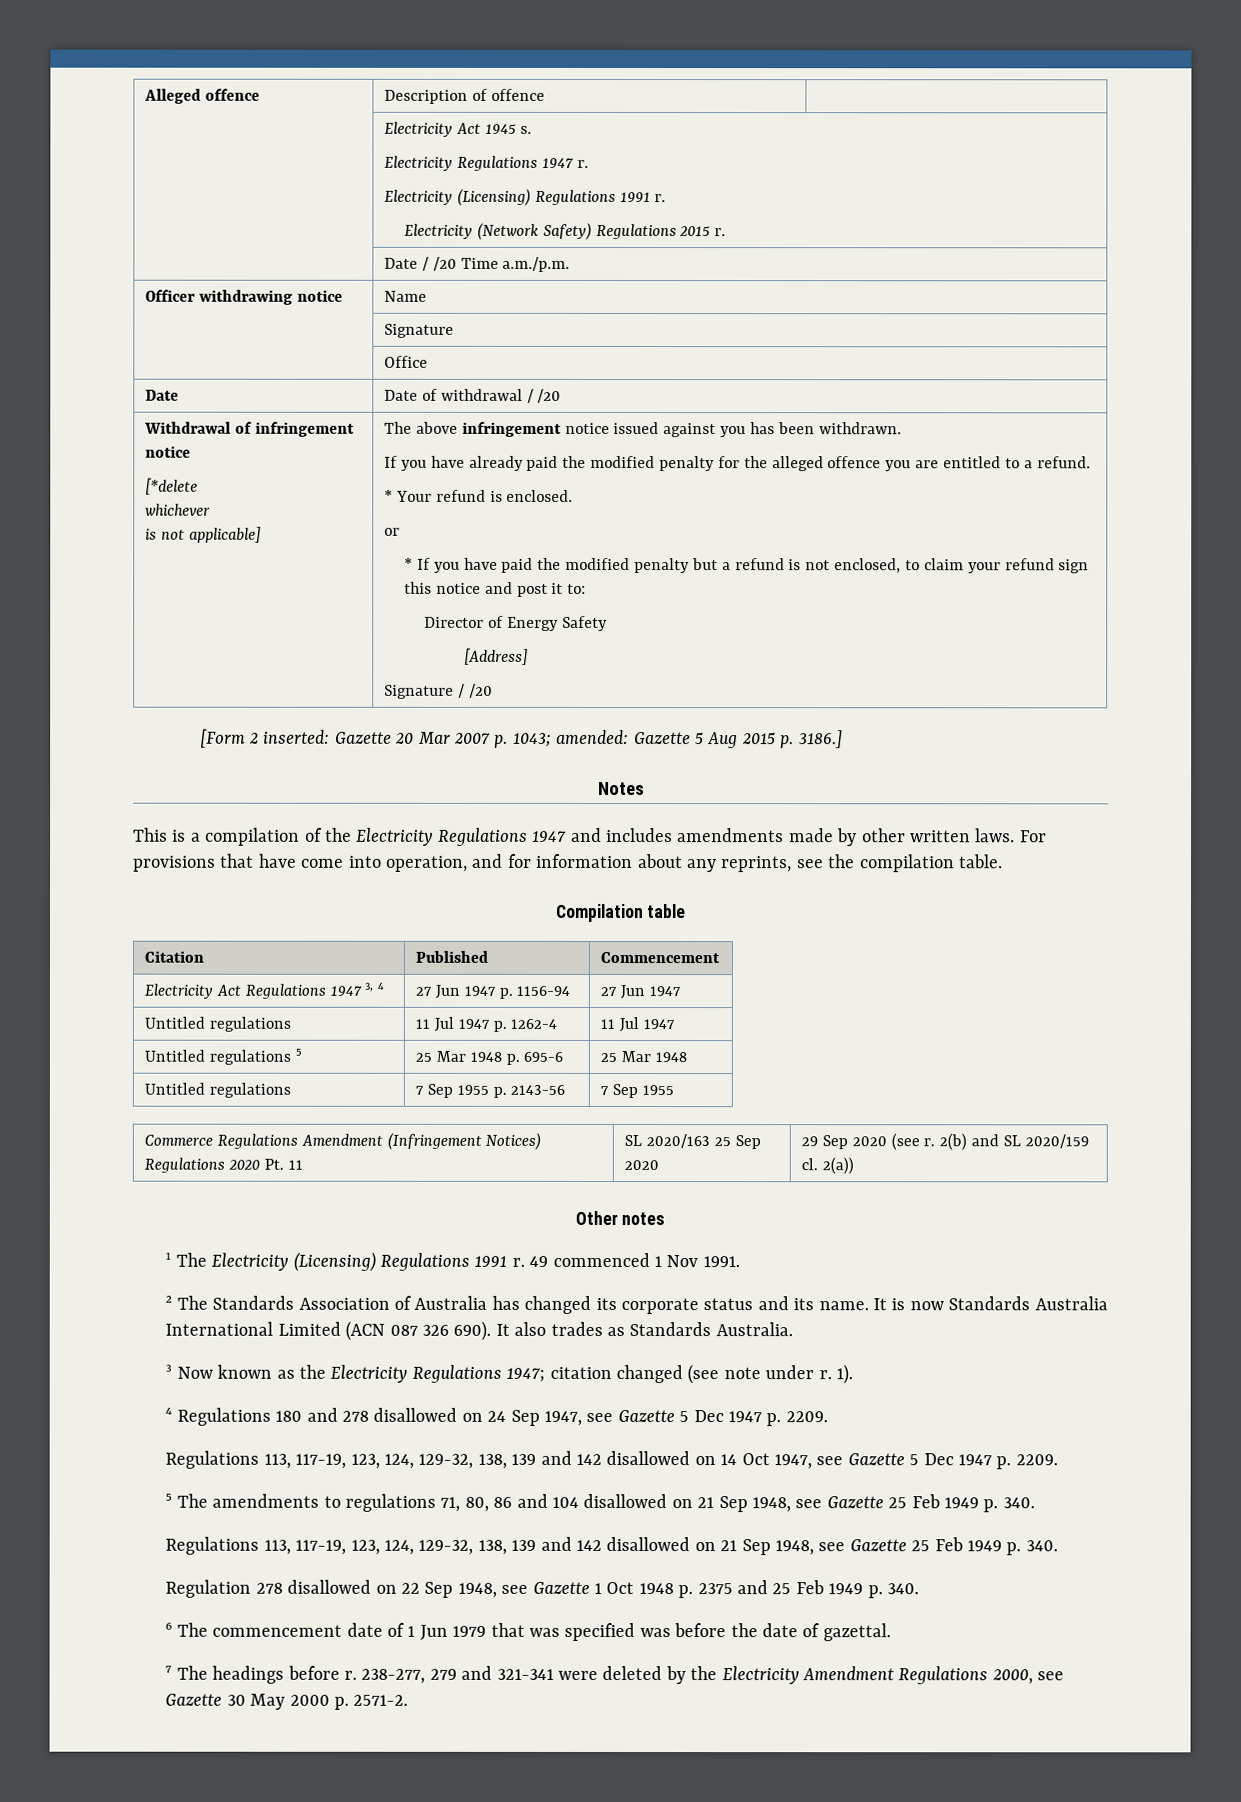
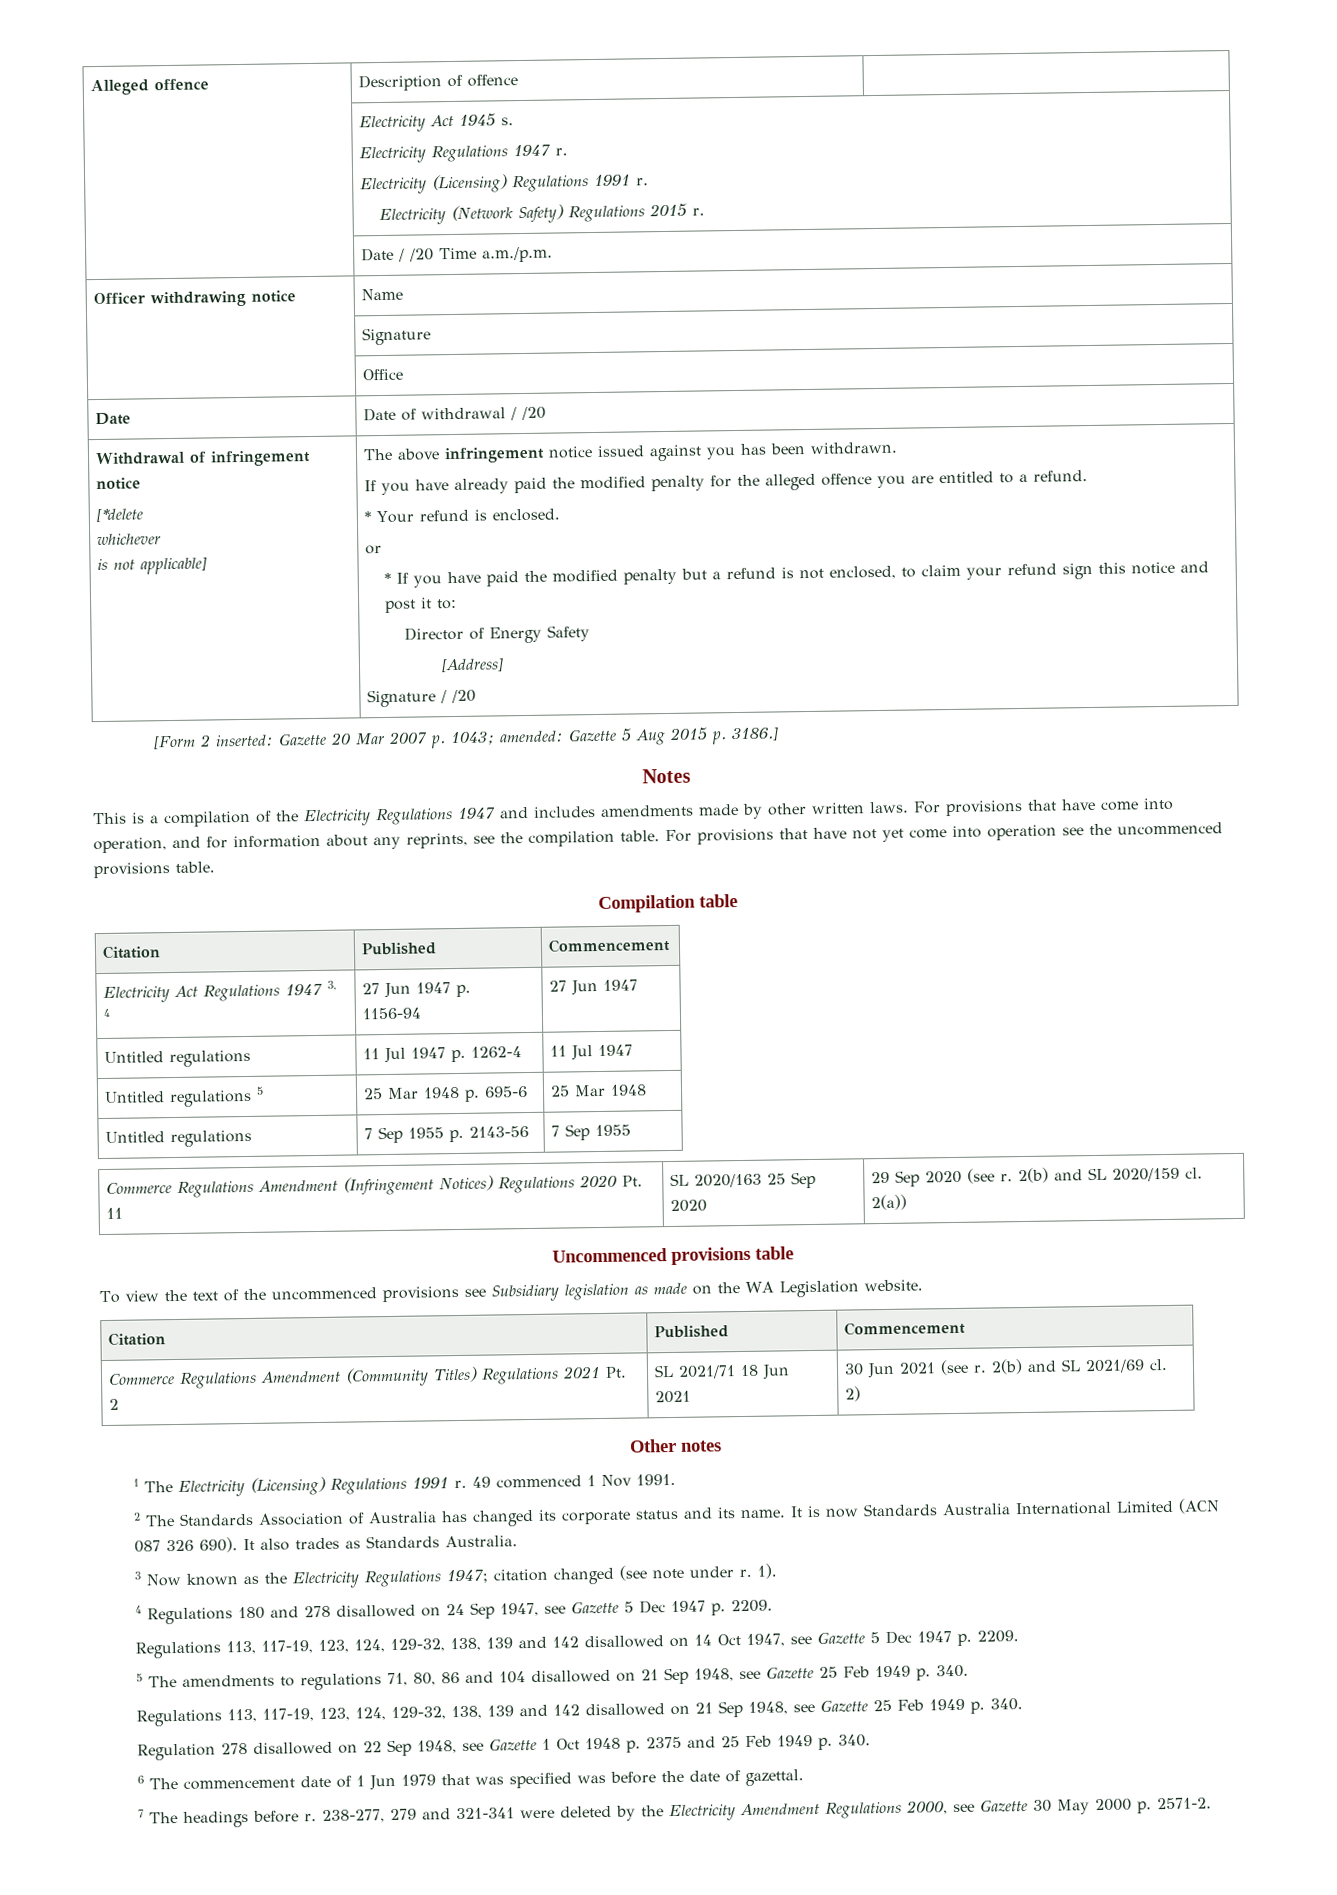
+ For provisions that have not yet come into operation see the uncommenced provisions table.
+ Uncommenced provisions table
+ To view the text of the uncommenced provisions see Subsidiary legislation as made on the WA Legislation website.
+ Citation | Published | Commencement
+ Commerce Regulations Amendment (Community Titles) Regulations 2021 Pt. 2 | SL 2021/71 18 Jun 2021 | 30 Jun 2021 (see r. 2(b) and SL 2021/69 cl. 2)

